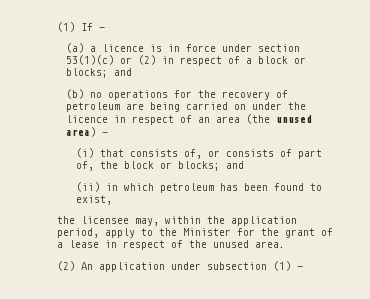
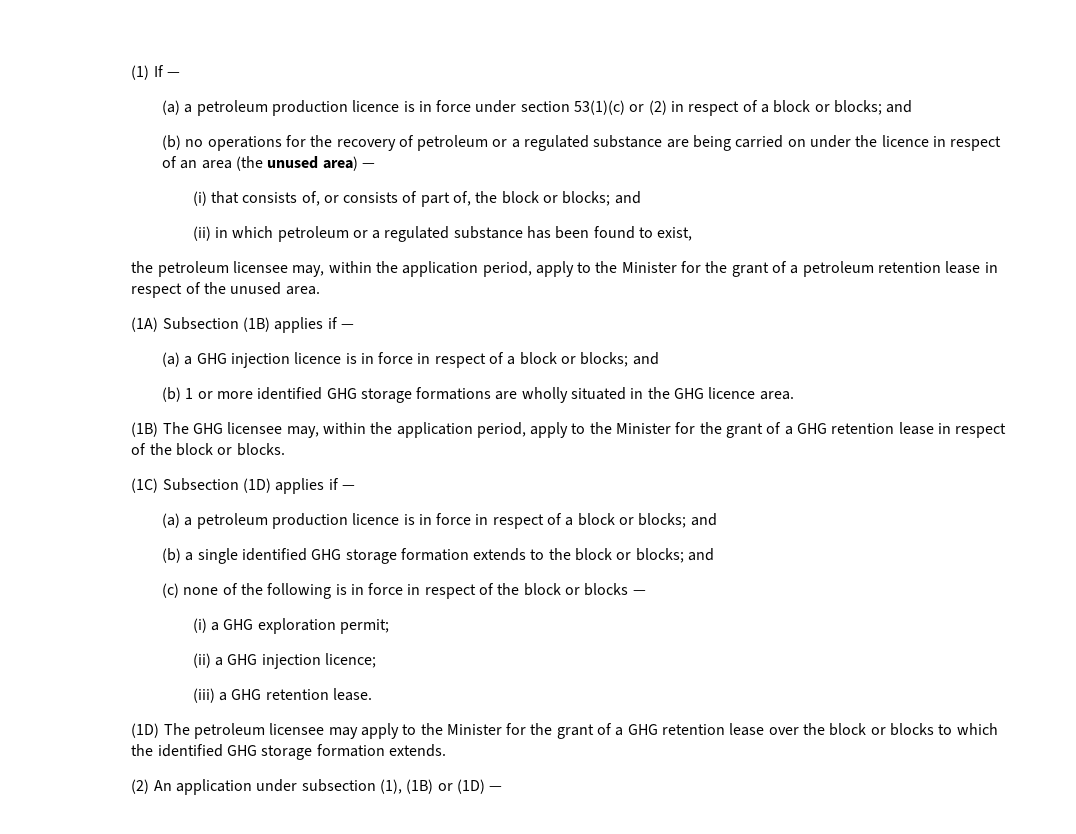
- (a) a licence is in force under section 53(1)(c) or (2) in respect of a block or blocks; and
+ (a) a petroleum production licence is in force under section 53(1)(c) or (2) in respect of a block or blocks; and
- (b) no operations for the recovery of petroleum are being carried on under the licence in respect of an area (the unused area) —
+ (b) no operations for the recovery of petroleum or a regulated substance are being carried on under the licence in respect of an area (the unused area) —
- (ii) in which petroleum has been found to exist,
+ (ii) in which petroleum or a regulated substance has been found to exist,
- the licensee may, within the application period, apply to the Minister for the grant of a lease in respect of the unused area.
+ the petroleum licensee may, within the application period, apply to the Minister for the grant of a petroleum retention lease in respect of the unused area.
+ (1A) Subsection (1B) applies if —
+ (a) a GHG injection licence is in force in respect of a block or blocks; and
+ (b) 1 or more identified GHG storage formations are wholly situated in the GHG licence area.
+ (1B) The GHG licensee may, within the application period, apply to the Minister for the grant of a GHG retention lease in respect of the block or blocks.
+ (1C) Subsection (1D) applies if —
+ (a) a petroleum production licence is in force in respect of a block or blocks; and
+ (b) a single identified GHG storage formation extends to the block or blocks; and
+ (c) none of the following is in force in respect of the block or blocks —
+ (i) a GHG exploration permit;
+ (ii) a GHG injection licence;
+ (iii) a GHG retention lease.
+ (1D) The petroleum licensee may apply to the Minister for the grant of a GHG retention lease over the block or blocks to which the identified GHG storage formation extends.
- (2) An application under subsection (1) —
+ (2) An application under subsection (1), (1B) or (1D) —

